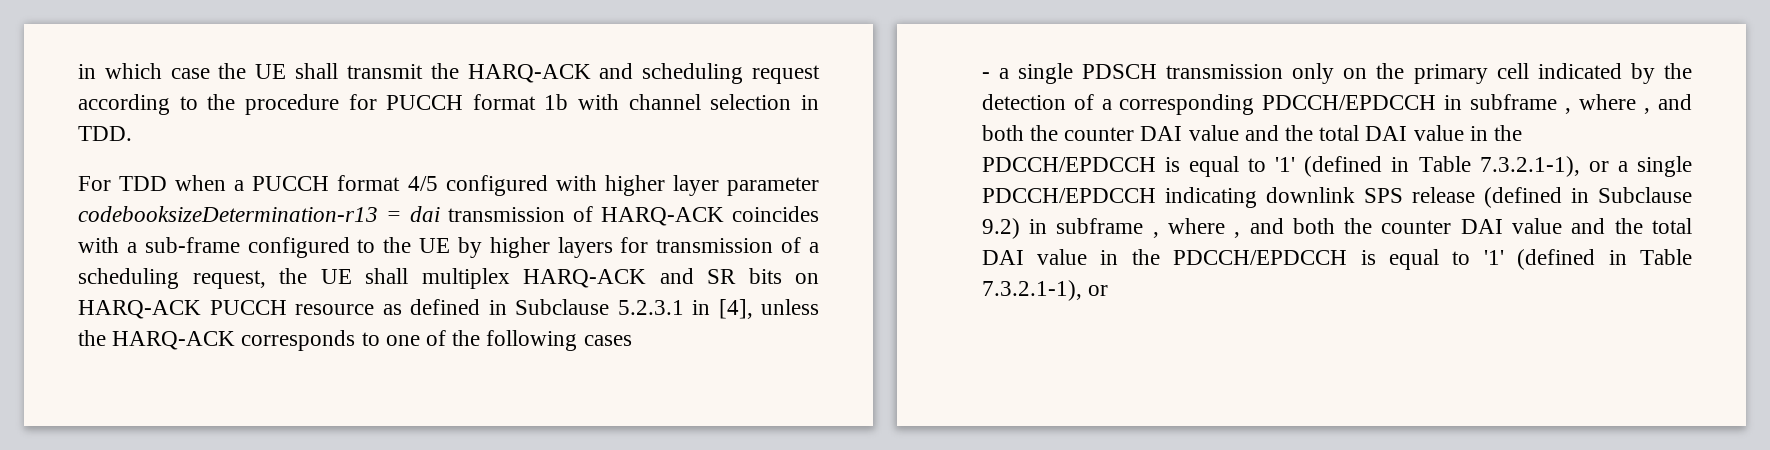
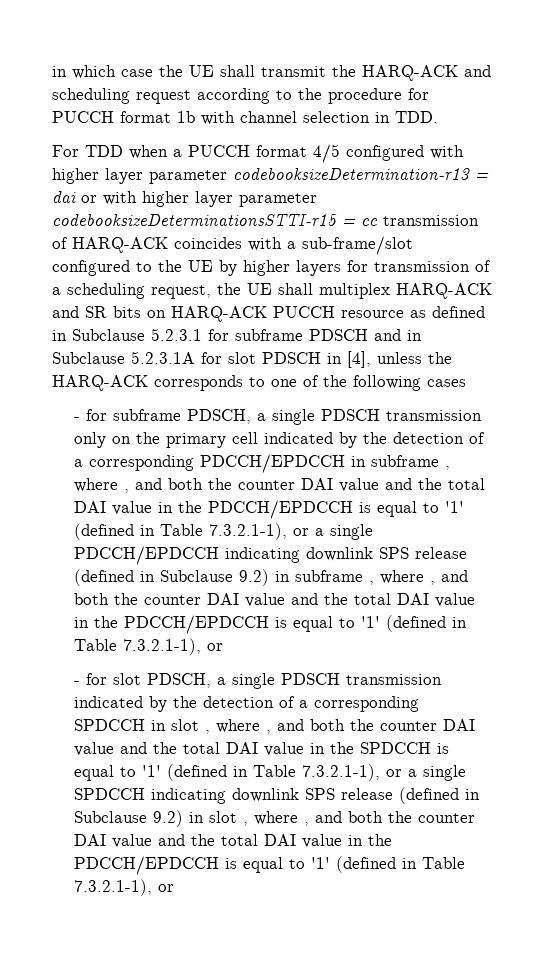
- For TDD when a PUCCH format 4/5 configured with higher layer parameter codebooksizeDetermination-r13 = dai transmission of HARQ-ACK coincides with a sub-frame configured to the UE by higher layers for transmission of a scheduling request, the UE shall multiplex HARQ-ACK and SR bits on HARQ-ACK PUCCH resource as defined in Subclause 5.2.3.1 in [4], unless the HARQ-ACK corresponds to one of the following cases
+ For TDD when a PUCCH format 4/5 configured with higher layer parameter codebooksizeDetermination-r13 = dai or with higher layer parameter codebooksizeDeterminationsSTTI-r15 = cc transmission of HARQ-ACK coincides with a sub-frame/slot configured to the UE by higher layers for transmission of a scheduling request, the UE shall multiplex HARQ-ACK and SR bits on HARQ-ACK PUCCH resource as defined in Subclause 5.2.3.1 for subframe PDSCH and in Subclause 5.2.3.1A for slot PDSCH in [4], unless the HARQ-ACK corresponds to one of the following cases
- - a single PDSCH transmission only on the primary cell indicated by the detection of a corresponding PDCCH/EPDCCH in subframe , where , and both the counter DAI value and the total DAI value in the PDCCH/EPDCCH is equal to '1' (defined in Table 7.3.2.1-1), or a single PDCCH/EPDCCH indicating downlink SPS release (defined in Subclause 9.2) in subframe , where , and both the counter DAI value and the total DAI value in the PDCCH/EPDCCH is equal to '1' (defined in Table 7.3.2.1-1), or
+ - for subframe PDSCH, a single PDSCH transmission only on the primary cell indicated by the detection of a corresponding PDCCH/EPDCCH in subframe , where , and both the counter DAI value and the total DAI value in the PDCCH/EPDCCH is equal to '1' (defined in Table 7.3.2.1-1), or a single PDCCH/EPDCCH indicating downlink SPS release (defined in Subclause 9.2) in subframe , where , and both the counter DAI value and the total DAI value in the PDCCH/EPDCCH is equal to '1' (defined in Table 7.3.2.1-1), or
+ - for slot PDSCH, a single PDSCH transmission indicated by the detection of a corresponding SPDCCH in slot , where , and both the counter DAI value and the total DAI value in the SPDCCH is equal to '1' (defined in Table 7.3.2.1-1), or a single SPDCCH indicating downlink SPS release (defined in Subclause 9.2) in slot , where , and both the counter DAI value and the total DAI value in the PDCCH/EPDCCH is equal to '1' (defined in Table 7.3.2.1-1), or

